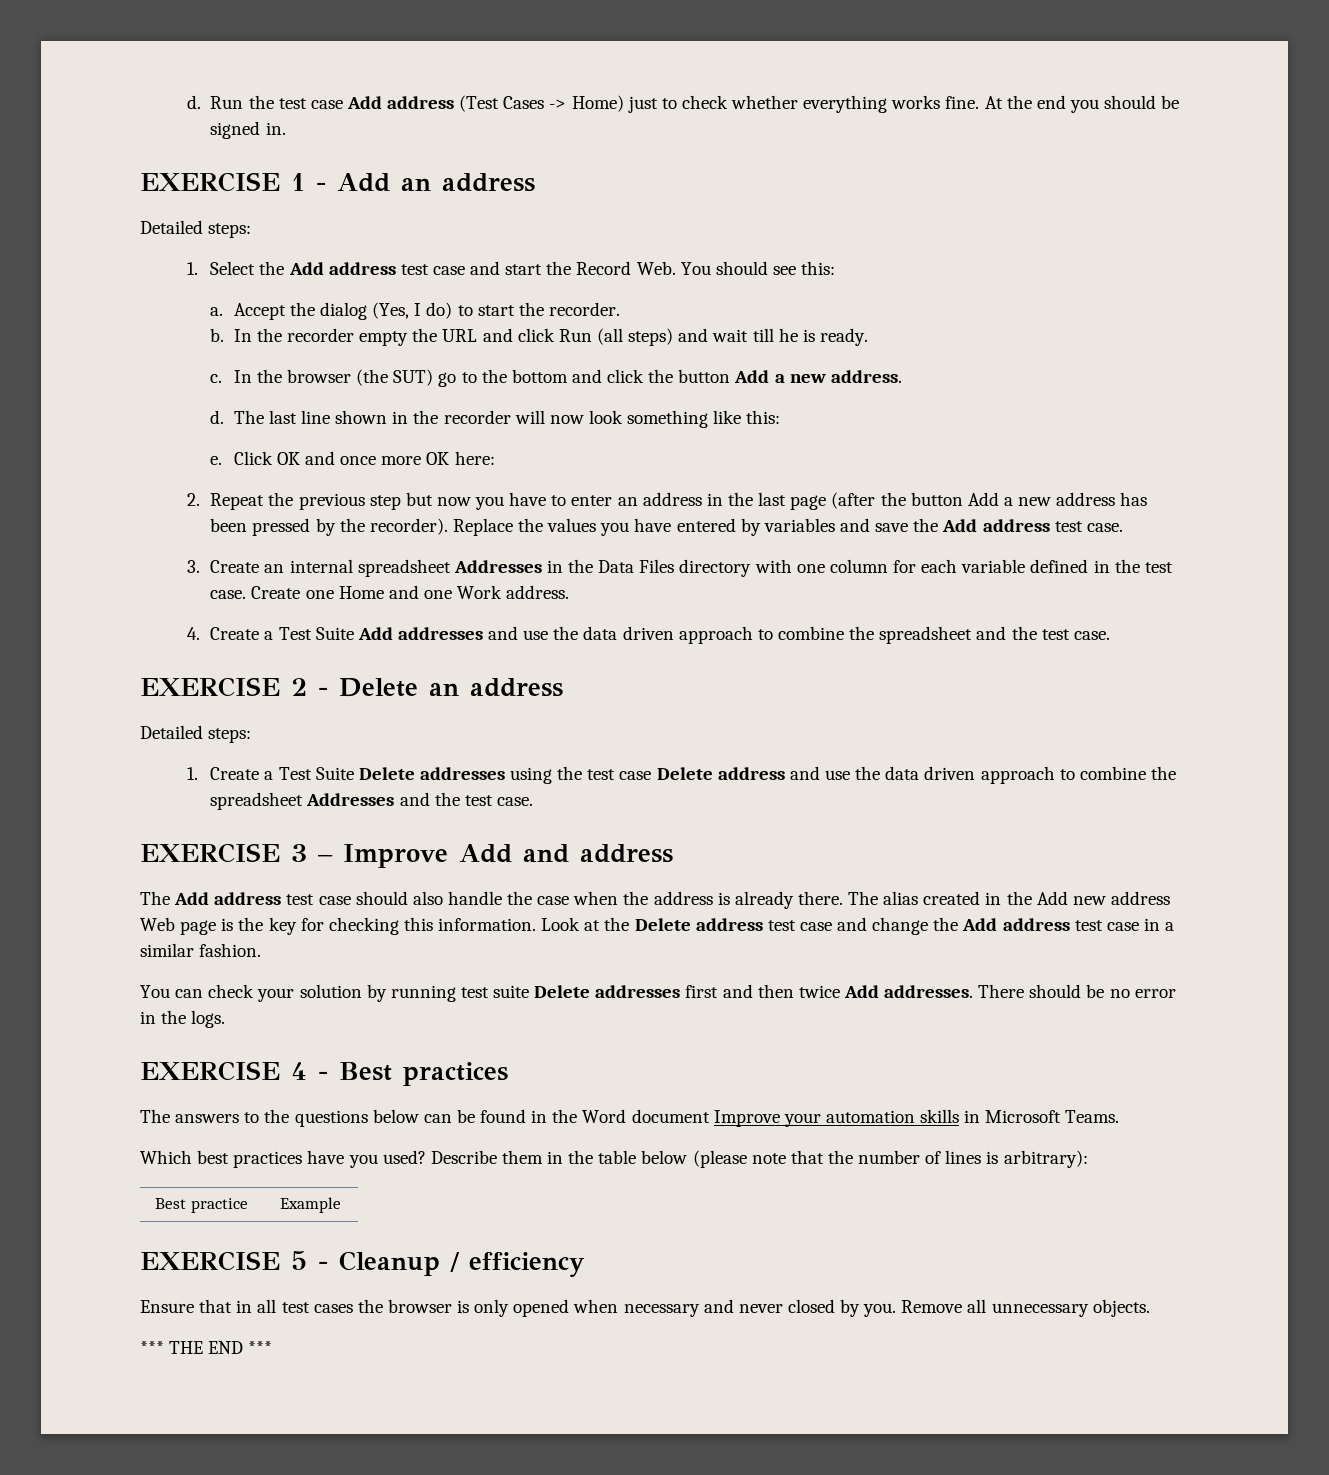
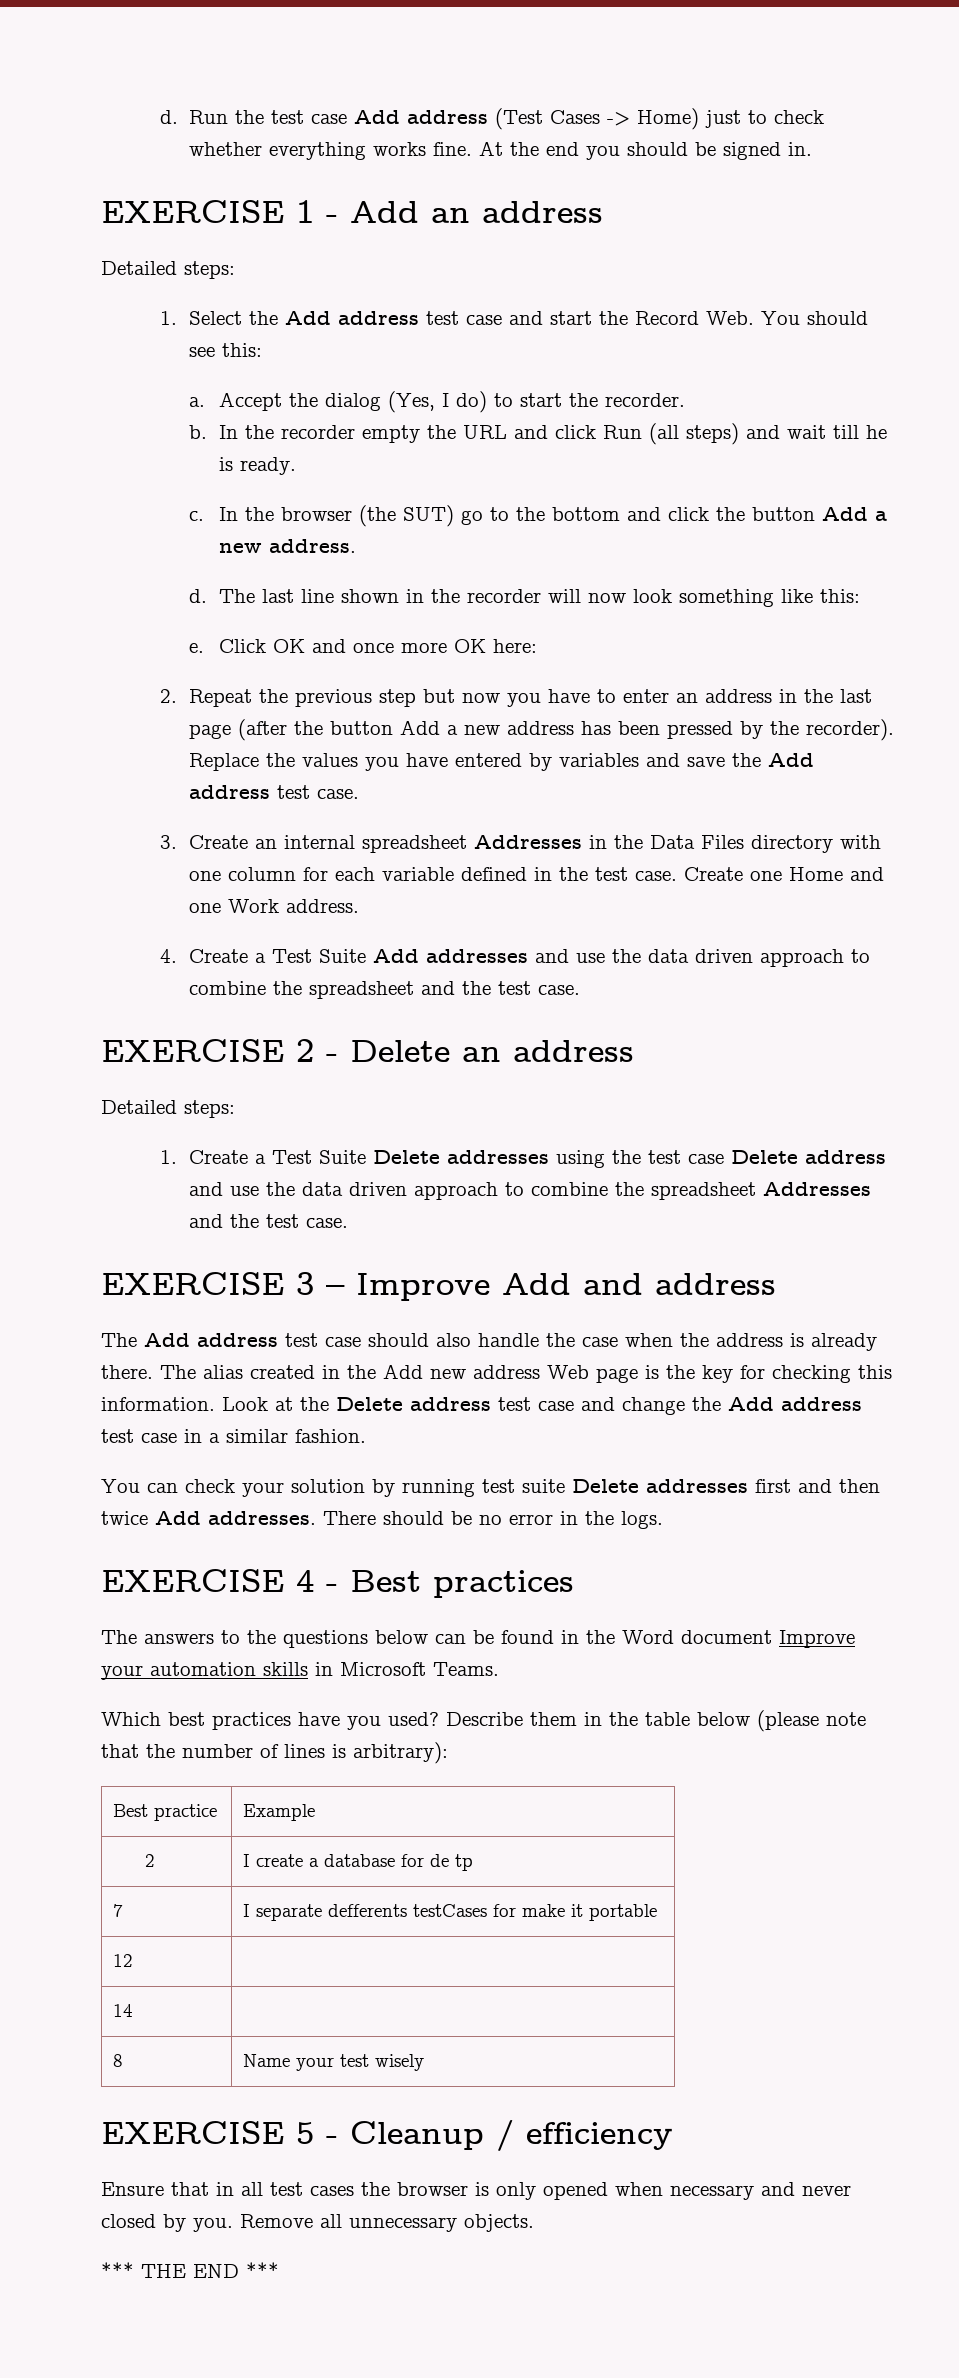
+ 2 | I create a database for de tp
+ 7 | I separate defferents testCases for make it portable
+ 12 |
+ 14 |
+ 8 | Name your test wisely

